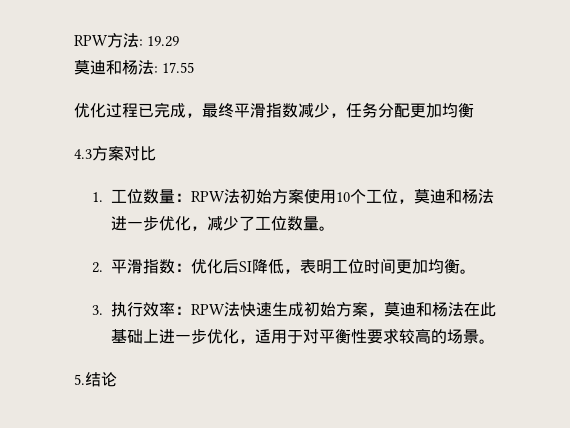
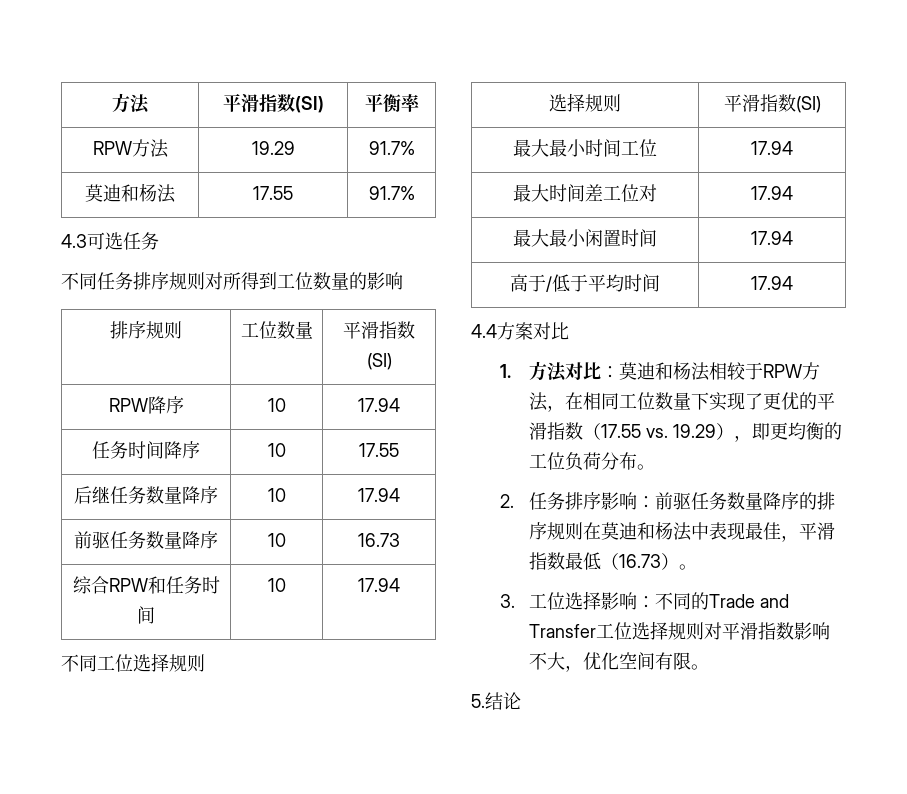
- RPW方法: 19.29
- 莫迪和杨法: 17.55
- 优化过程已完成，最终平滑指数减少，任务分配更加均衡
- 4.3方案对比
- 1.工位数量：RPW法初始方案使用10个工位，莫迪和杨法进一步优化，减少了工位数量。
- 2.平滑指数：优化后SI降低，表明工位时间更加均衡。
- 3.执行效率：RPW法快速生成初始方案，莫迪和杨法在此基础上进一步优化，适用于对平衡性要求较高的场景。
+ 方法 | 平滑指数(SI) | 平衡率
+ RPW方法 | 19.29 | 91.7%
+ 莫迪和杨法 | 17.55 | 91.7%
+ 4.3可选任务
+ 不同任务排序规则对所得到工位数量的影响
+ 排序规则 | 工位数量 | 平滑指数(SI)
+ RPW降序 | 10 | 17.94
+ 任务时间降序 | 10 | 17.55
+ 后继任务数量降序 | 10 | 17.94
+ 前驱任务数量降序 | 10 | 16.73
+ 综合RPW和任务时间 | 10 | 17.94
+ 不同工位选择规则
+ 选择规则 | 平滑指数(SI)
+ 最大最小时间工位 | 17.94
+ 最大时间差工位对 | 17.94
+ 最大最小闲置时间 | 17.94
+ 高于/低于平均时间 | 17.94
+ 4.4方案对比
+ 1.方法对比：莫迪和杨法相较于RPW方法，在相同工位数量下实现了更优的平滑指数（17.55 vs. 19.29），即更均衡的工位负荷分布。
+ 2.任务排序影响：前驱任务数量降序的排序规则在莫迪和杨法中表现最佳，平滑指数最低（16.73）。
+ 3.工位选择影响：不同的Trade and Transfer工位选择规则对平滑指数影响不大，优化空间有限。

